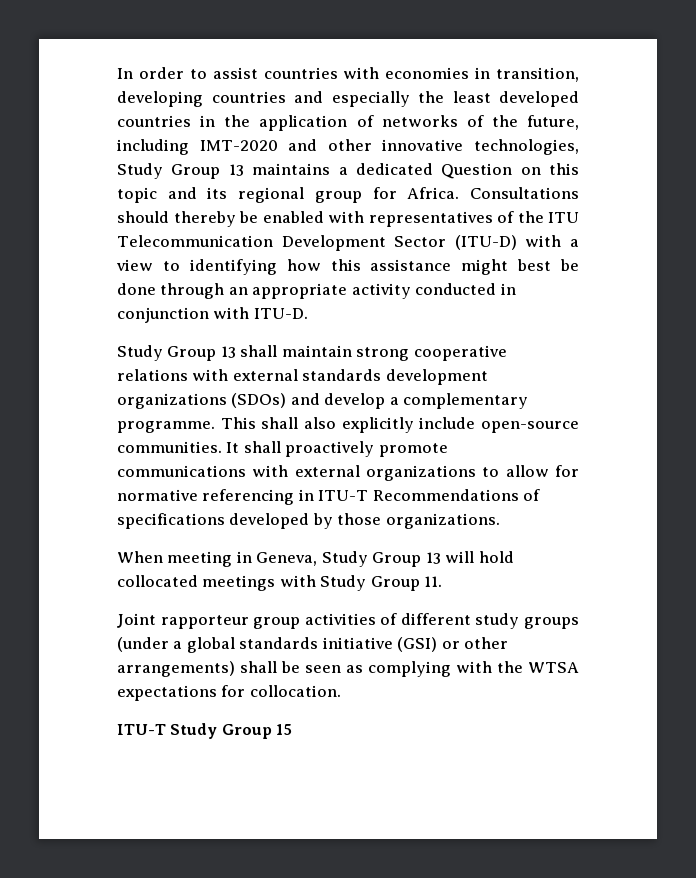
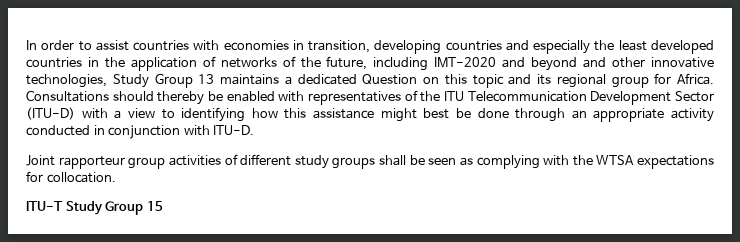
- In order to assist countries with economies in transition, developing countries and especially the least developed countries in the application of networks of the future, including IMT-2020 and other innovative technologies, Study Group 13 maintains a dedicated Question on this topic and its regional group for Africa.
+ In order to assist countries with economies in transition, developing countries and especially the least developed countries in the application of networks of the future, including IMT-2020 and beyond and other innovative technologies, Study Group 13 maintains a dedicated Question on this topic and its regional group for Africa.
- Study Group 13 shall maintain strong cooperative relations with external standards development organizations (SDOs) and develop a complementary programme. This shall also explicitly include open-source communities. It shall proactively promote communications with external organizations to allow for normative referencing in ITU-T Recommendations of specifications developed by those organizations.
- When meeting in Geneva, Study Group 13 will hold collocated meetings with Study Group 11.
- Joint rapporteur group activities of different study groups (under a global standards initiative (GSI) or other arrangements) shall be seen as complying with the WTSA expectations for collocation.
+ Joint rapporteur group activities of different study groups shall be seen as complying with the WTSA expectations for collocation.

